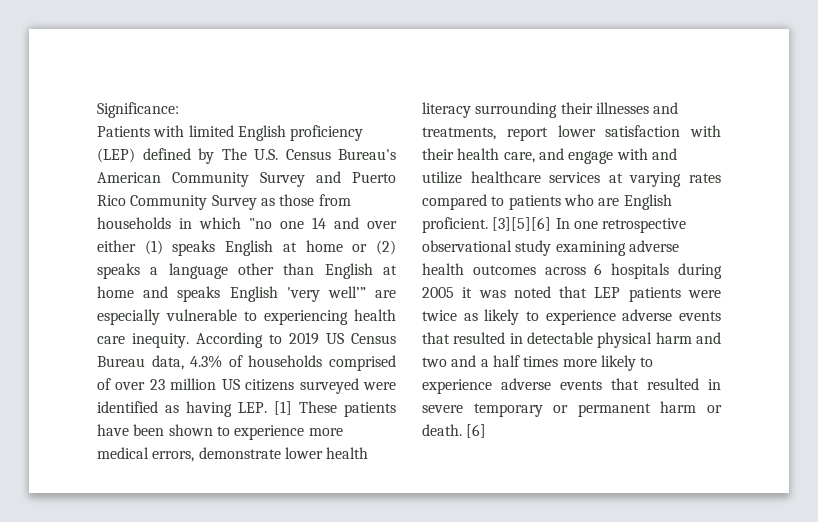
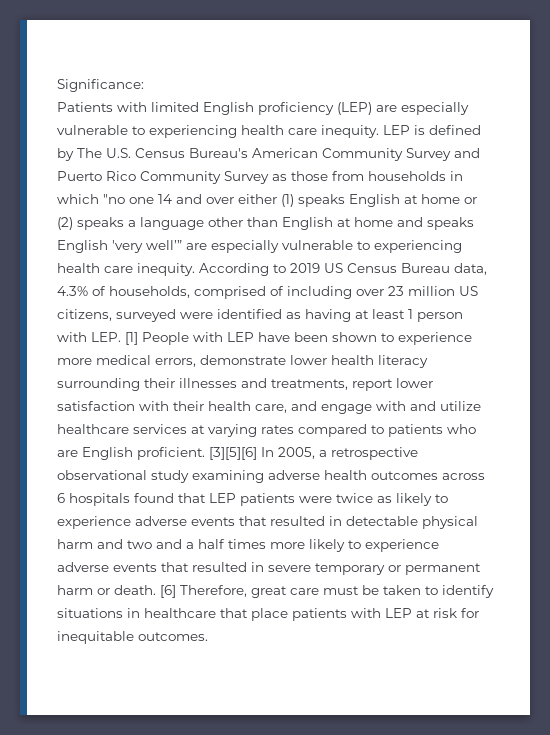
- Patients with limited English proficiency (LEP) defined by The U.S. Census Bureau's American Community Survey and Puerto Rico Community Survey as those from households in which "no one 14 and over either (1) speaks English at home or (2) speaks a language other than English at home and speaks English 'very well’” are especially vulnerable to experiencing health care inequity.
+ Patients with limited English proficiency (LEP) are especially vulnerable to experiencing health care inequity. LEP is defined by The U.S. Census Bureau's American Community Survey and Puerto Rico Community Survey as those from households in which "no one 14 and over either (1) speaks English at home or (2) speaks a language other than English at home and speaks English 'very well’” are especially vulnerable to experiencing health care inequity.
- According to 2019 US Census Bureau data, 4.3% of households comprised of over 23 million US citizens surveyed were identified as having LEP. [1] These patients have been shown to experience more medical errors, demonstrate lower health literacy surrounding their illnesses and treatments, report lower satisfaction with their health care, and engage with and utilize healthcare services at varying rates compared to patients who are English proficient.
+ According to 2019 US Census Bureau data, 4.3% of households, comprised of including over 23 million US citizens, surveyed were identified as having at least 1 person with LEP. [1] People with LEP have been shown to experience more medical errors, demonstrate lower health literacy surrounding their illnesses and treatments, report lower satisfaction with their health care, and engage with and utilize healthcare services at varying rates compared to patients who are English proficient.
- [3][5][6] In one retrospective observational study examining adverse health outcomes across 6 hospitals during 2005 it was noted that LEP patients were twice as likely to experience adverse events that resulted in detectable physical harm and two and a half times more likely to experience adverse events that resulted in severe temporary or permanent harm or death.
+ [3][5][6] In 2005, a retrospective observational study examining adverse health outcomes across 6 hospitals found that LEP patients were twice as likely to experience adverse events that resulted in detectable physical harm and two and a half times more likely to experience adverse events that resulted in severe temporary or permanent harm or death.
- [6]
+ [6] Therefore, great care must be taken to identify situations in healthcare that place patients with LEP at risk for inequitable outcomes.

